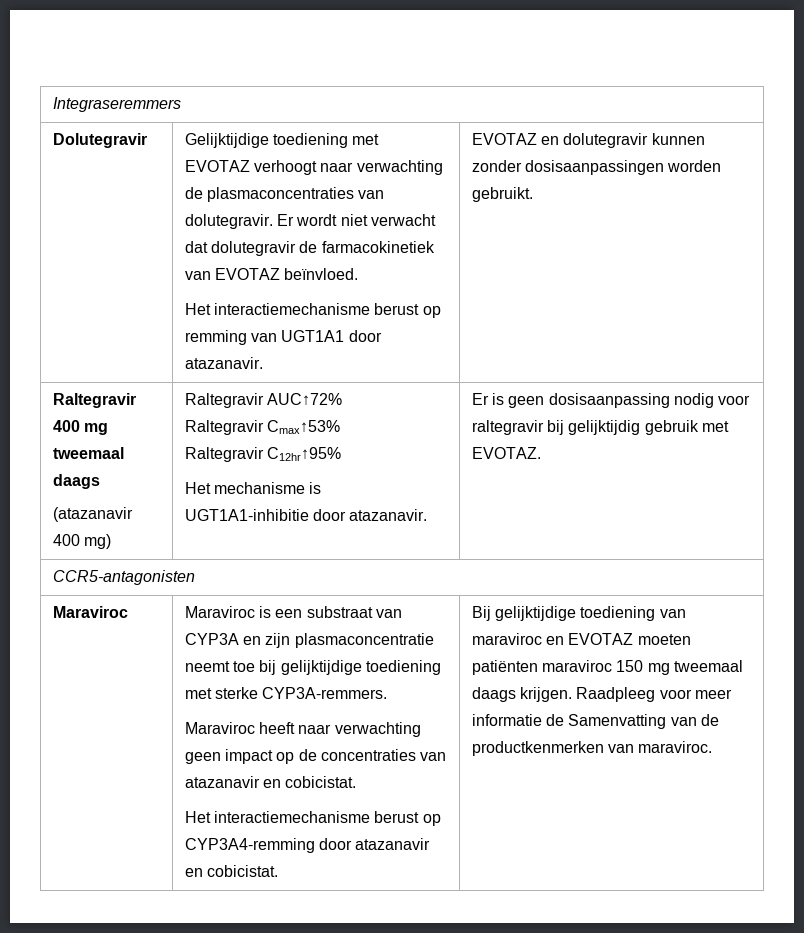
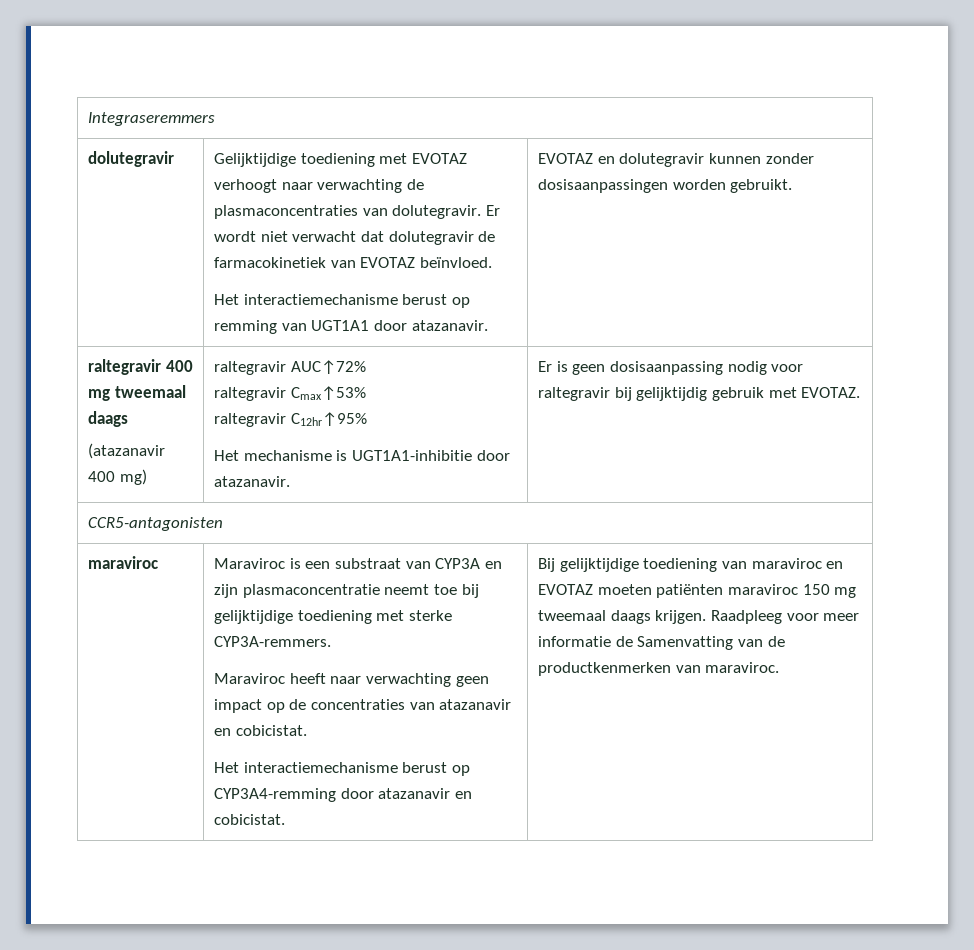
- Dolutegravir | Gelijktijdige toediening met EVOTAZ verhoogt naar verwachting de plasmaconcentraties van dolutegravir. Er wordt niet verwacht dat dolutegravir de farmacokinetiek van EVOTAZ beïnvloed.
+ dolutegravir | Gelijktijdige toediening met EVOTAZ verhoogt naar verwachting de plasmaconcentraties van dolutegravir. Er wordt niet verwacht dat dolutegravir de farmacokinetiek van EVOTAZ beïnvloed.
- Raltegravir 400 mg tweemaal daags
- (atazanavir 400 mg) | Raltegravir AUC↑72%
- Raltegravir Cmax↑53%
- Raltegravir C12hr↑95%
+ raltegravir 400 mg tweemaal daags
+ (atazanavir 400 mg) | raltegravir AUC↑72%
+ raltegravir Cmax↑53%
+ raltegravir C12hr↑95%
  CCR5-antagonisten
- Maraviroc
+ maraviroc

